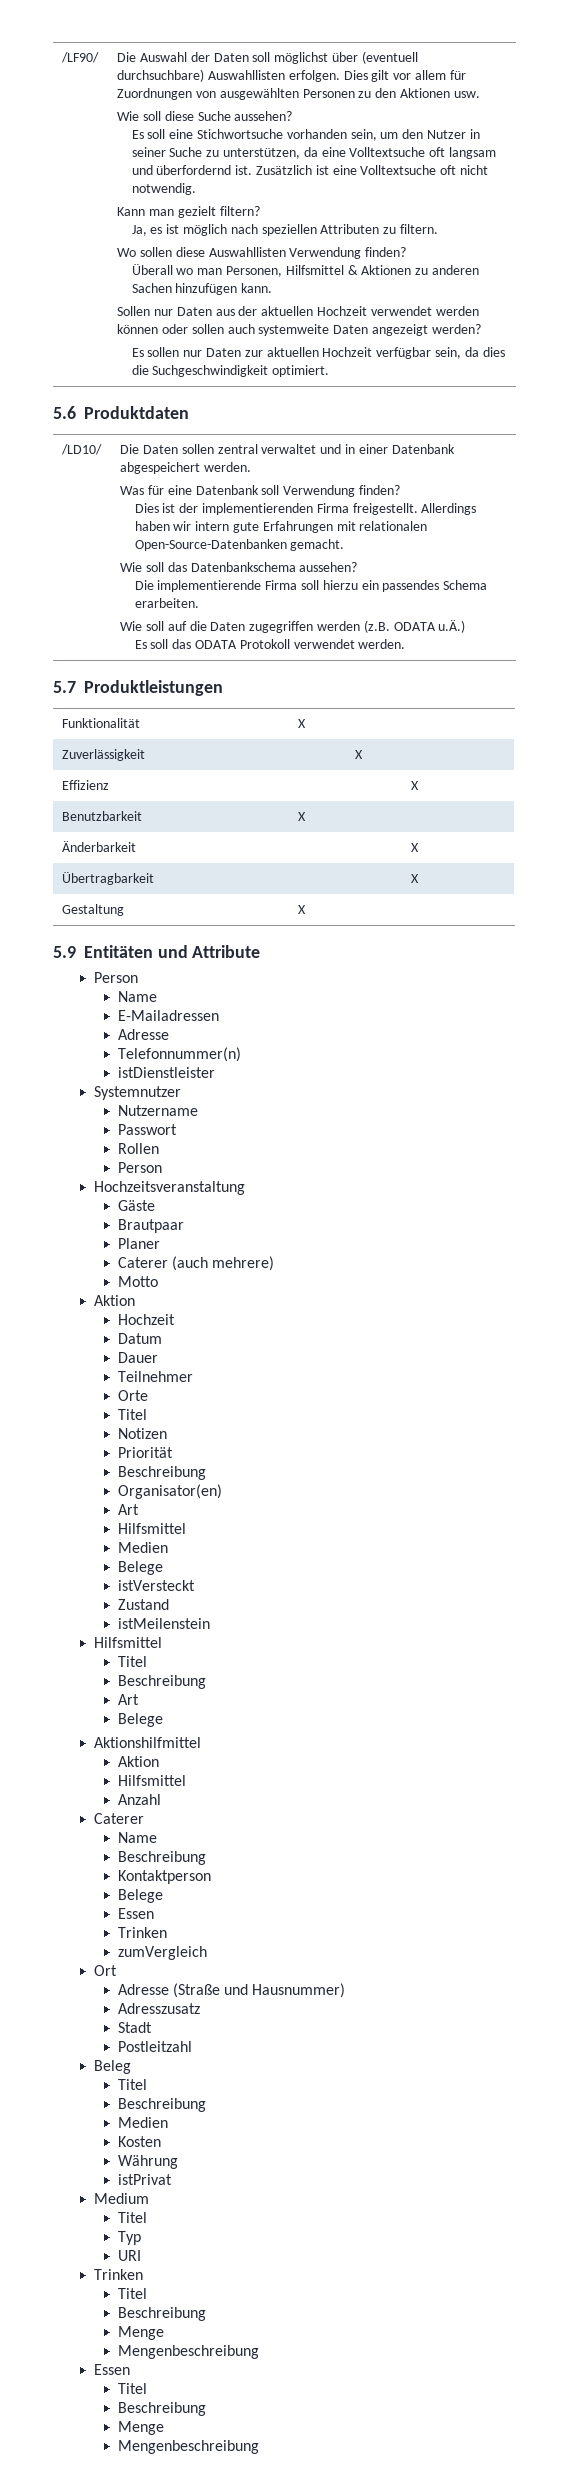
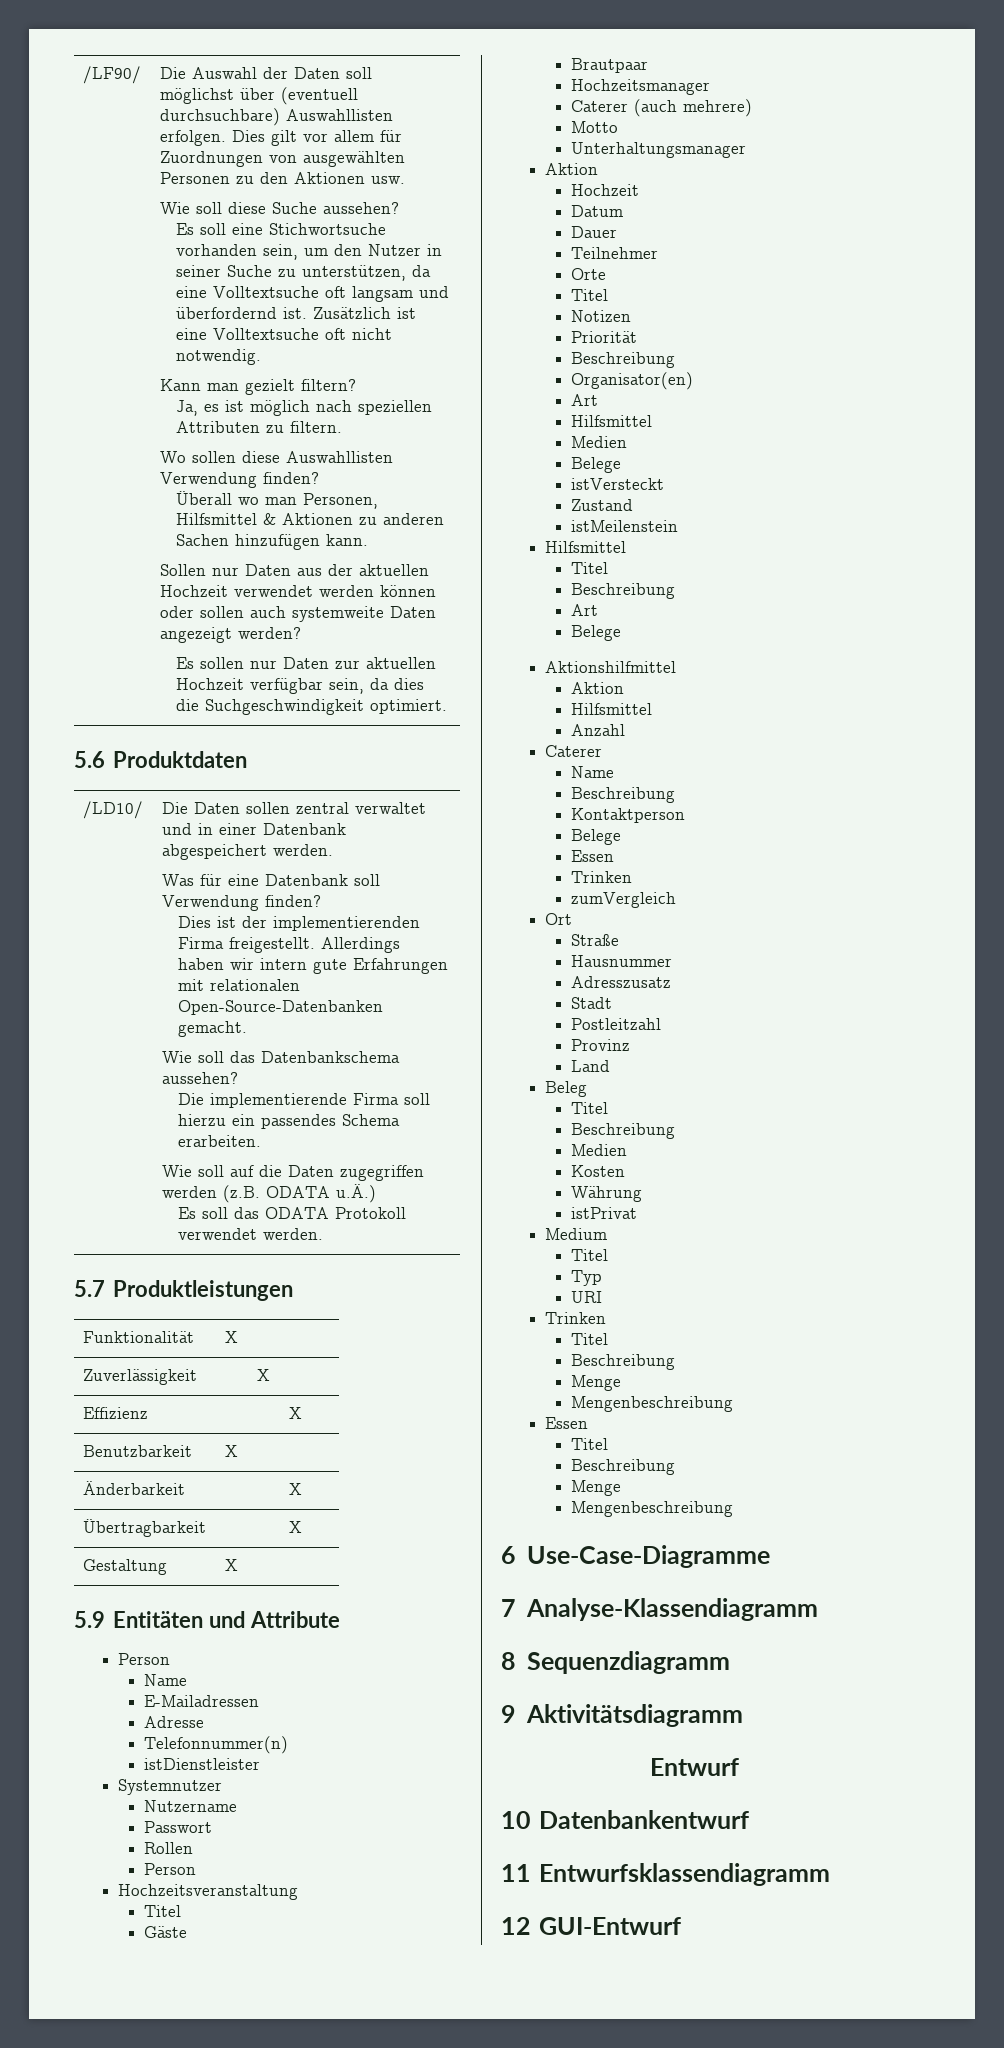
  Hochzeitsveranstaltung
+ Titel
- Planer
+ Hochzeitsmanager
+ Unterhaltungsmanager
- Adresse (Straße und Hausnummer)
+ Straße
+ Hausnummer
+ Provinz
+ Land
+ 6 Use-Case-Diagramme
+ 7 Analyse-Klassendiagramm
+ 8 Sequenzdiagramm
+ 9 Aktivitätsdiagramm
+ Entwurf
+ 10 Datenbankentwurf
+ 11 Entwurfsklassendiagramm
+ 12 GUI-Entwurf

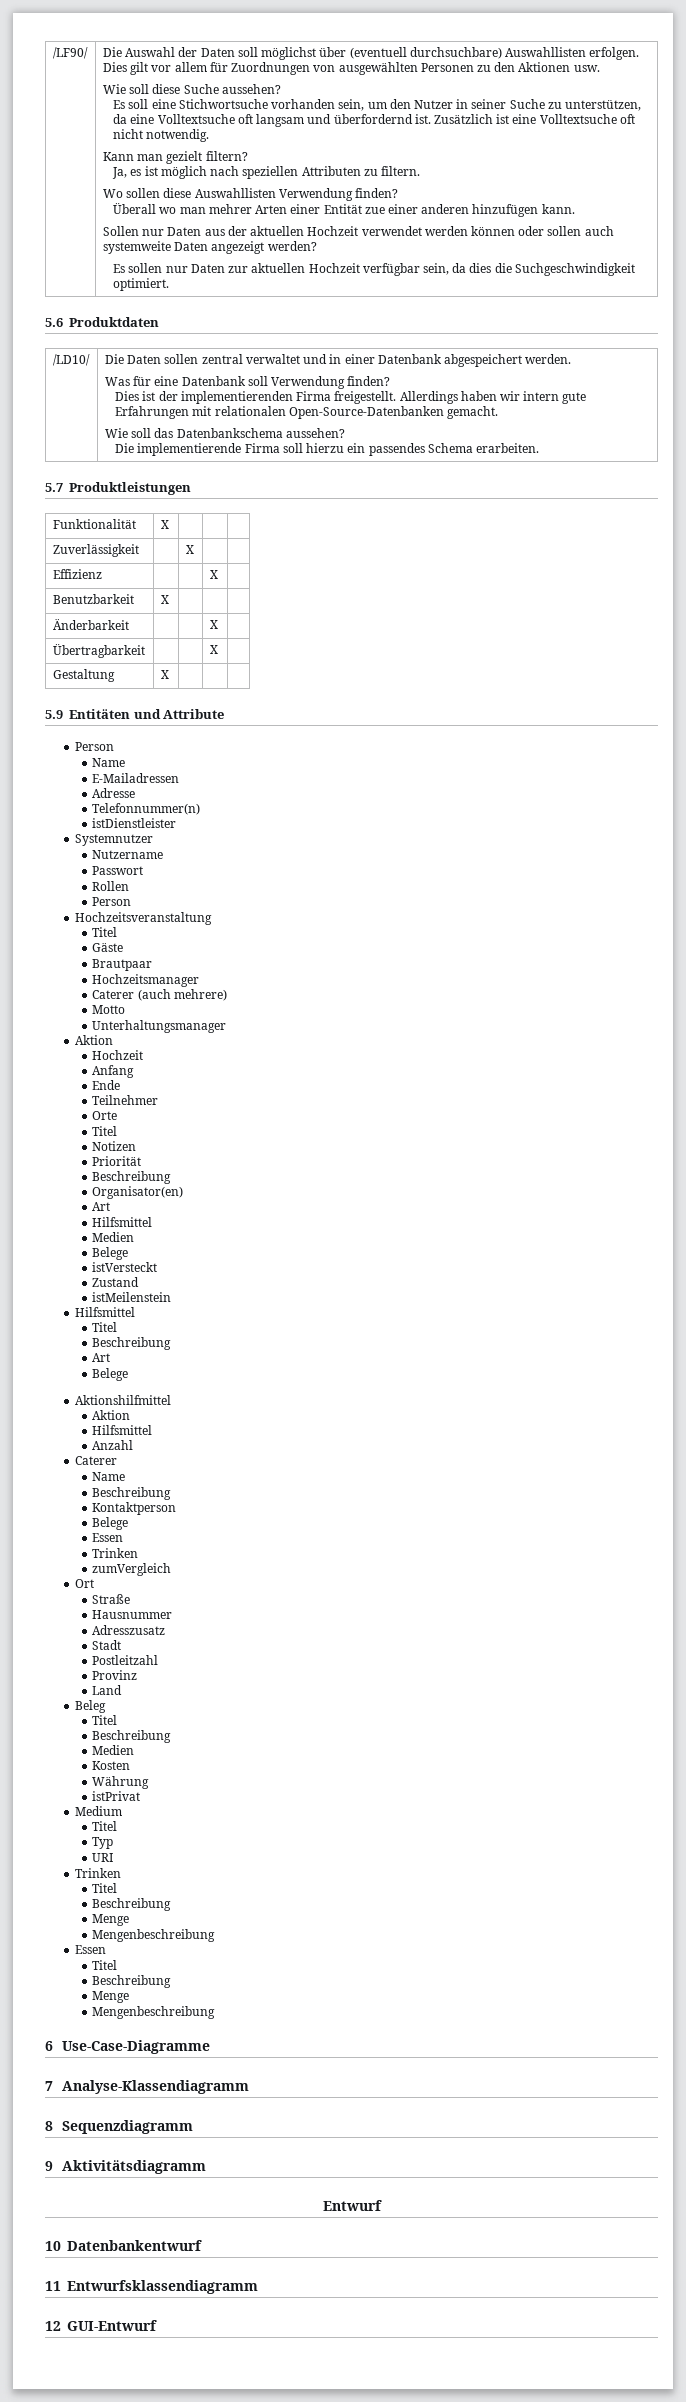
- Überall wo man Personen, Hilfsmittel & Aktionen zu anderen Sachen hinzufügen kann.
+ Überall wo man mehrer Arten einer Entität zue einer anderen hinzufügen kann.
- Wie soll auf die Daten zugegriffen werden (z.B. ODATA u.Ä.)
- Es soll das ODATA Protokoll verwendet werden.
- Datum
- Dauer
+ Anfang
+ Ende

